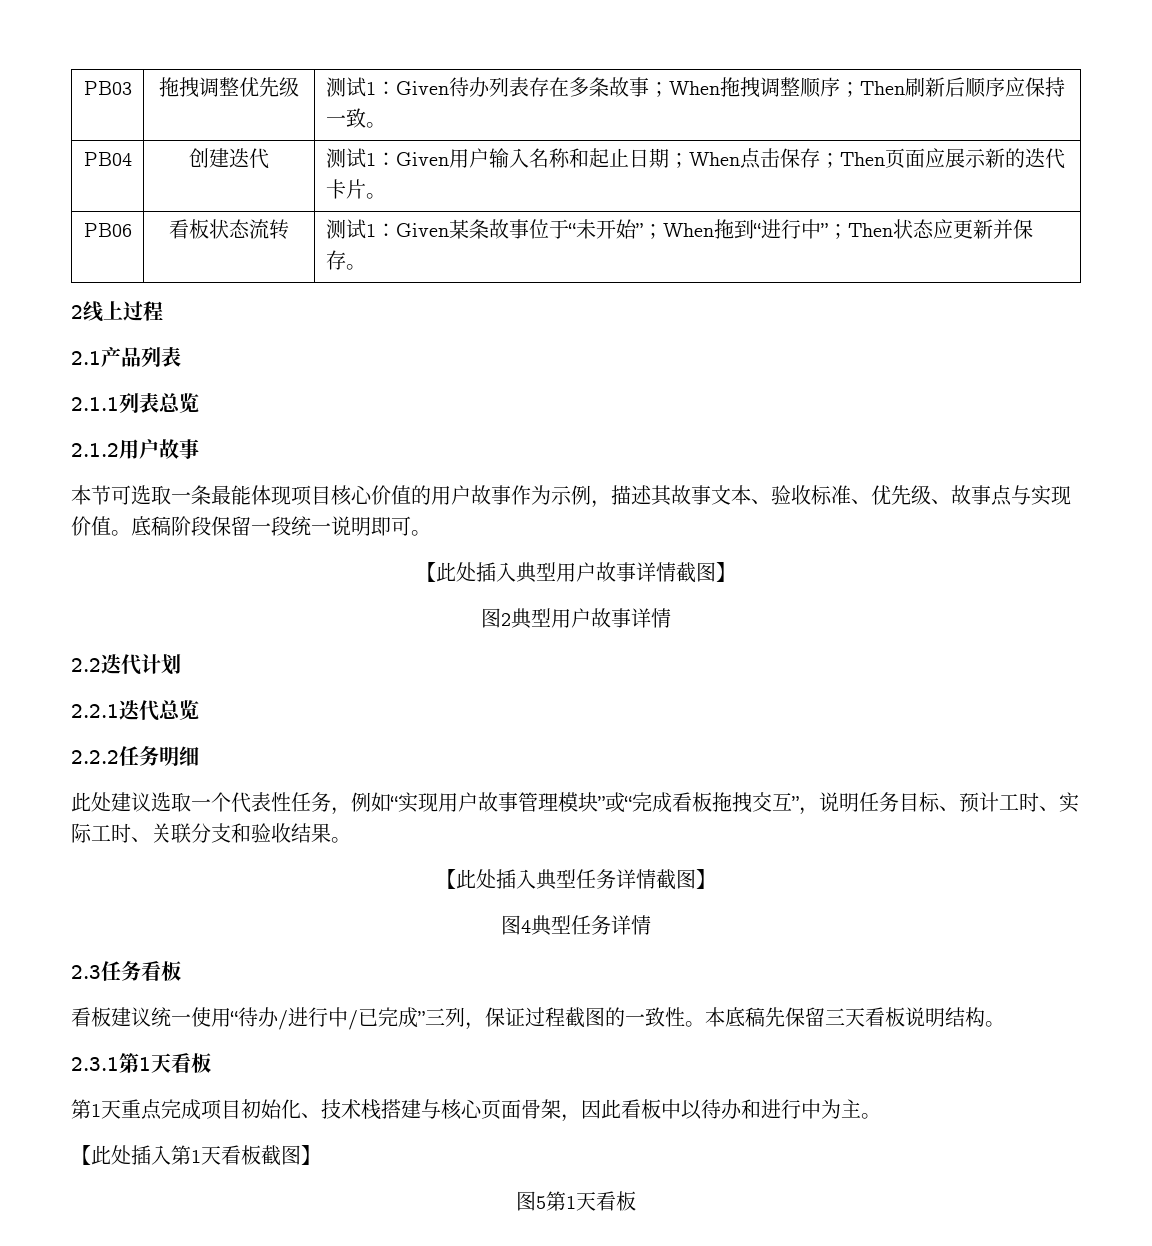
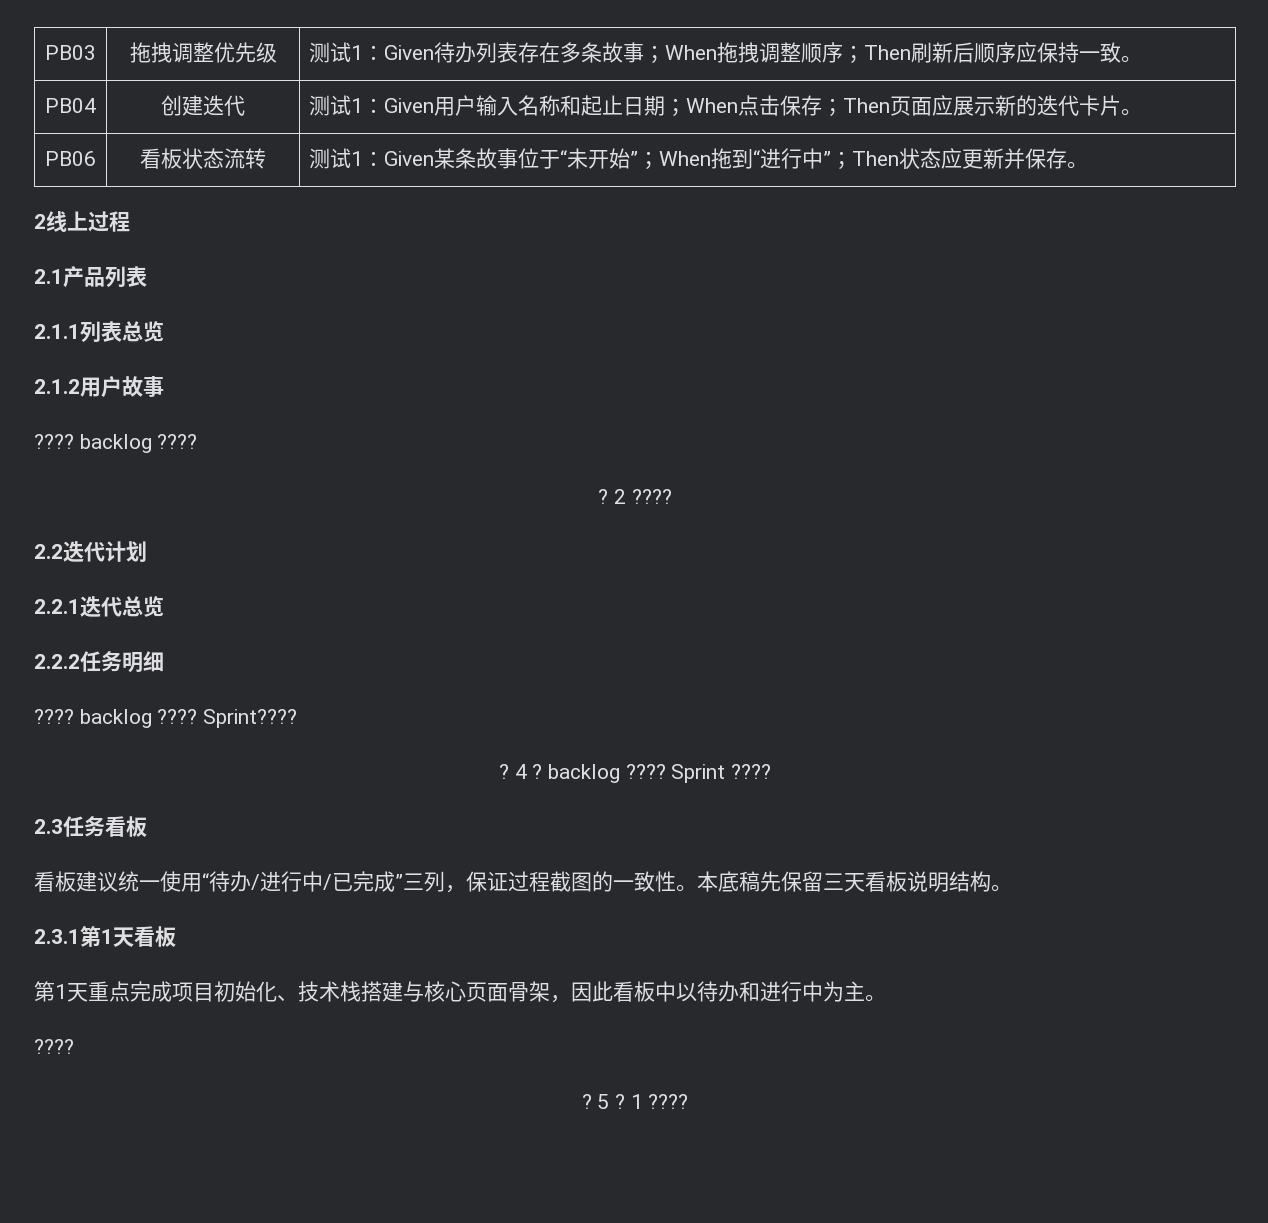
  2.1.2用户故事
- 本节可选取一条最能体现项目核心价值的用户故事作为示例，描述其故事文本、验收标准、优先级、故事点与实现价值。底稿阶段保留一段统一说明即可。
- 【此处插入典型用户故事详情截图】
- 图2典型用户故事详情
+ ???? backlog ????
+ ? 2 ????
- 此处建议选取一个代表性任务，例如“实现用户故事管理模块”或“完成看板拖拽交互”，说明任务目标、预计工时、实际工时、关联分支和验收结果。
- 【此处插入典型任务详情截图】
- 图4典型任务详情
+ ???? backlog ???? Sprint????
+ ? 4 ? backlog ???? Sprint ????
  第1天重点完成项目初始化、技术栈搭建与核心页面骨架，因此看板中以待办和进行中为主。
- 【此处插入第1天看板截图】
- 图5第1天看板
+ ????
+ ? 5 ? 1 ????

